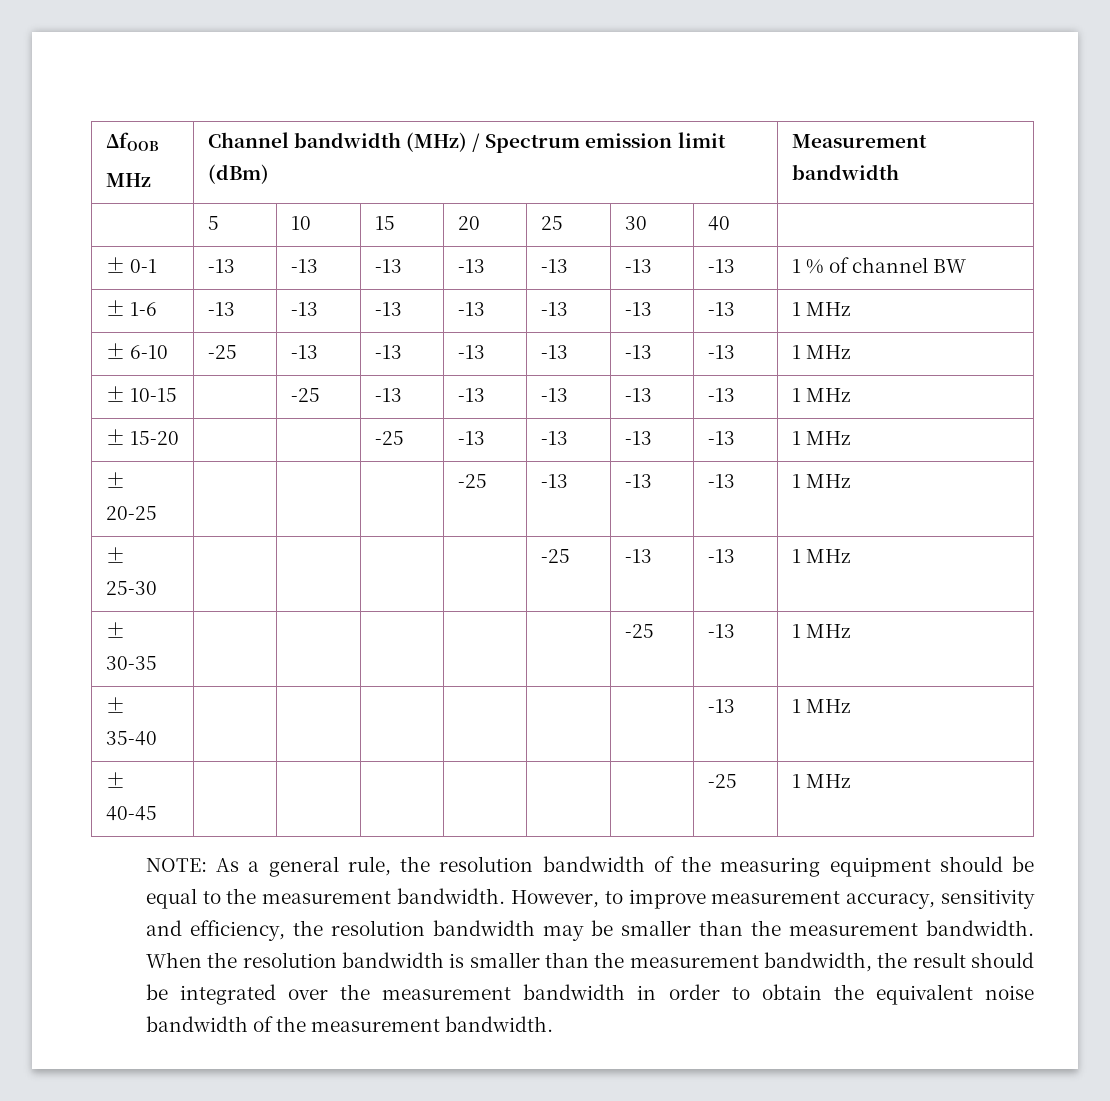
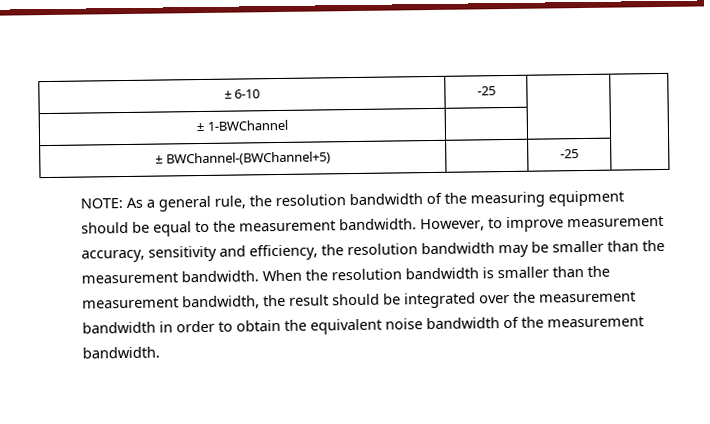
- ΔfOOB
- MHz | Channel bandwidth (MHz) / Spectrum emission limit (dBm) | Measurement bandwidth
- | 5 | 10 | 15 | 20 | 25 | 30 | 40 |
- ± 0-1 | -13 | -13 | -13 | -13 | -13 | -13 | -13 | 1 % of channel BW
- ± 1-6 | -13 | -13 | -13 | -13 | -13 | -13 | -13 | 1 MHz
- ± 6-10 | -25 | -13 | -13 | -13 | -13 | -13 | -13 | 1 MHz
- ± 10-15 | | -25 | -13 | -13 | -13 | -13 | -13 | 1 MHz
- ± 15-20 | | | -25 | -13 | -13 | -13 | -13 | 1 MHz
- ± 20-25 | | | | -25 | -13 | -13 | -13 | 1 MHz
- ± 25-30 | | | | | -25 | -13 | -13 | 1 MHz
- ± 30-35 | | | | | | -25 | -13 | 1 MHz
- ± 35-40 | | | | | | | -13 | 1 MHz
- ± 40-45 | | | | | | | -25 | 1 MHz
+ ± 6-10 | -25 | |
+ ± 1-BWChannel | | |
+ ± BWChannel-(BWChannel+5) | | -25 |

